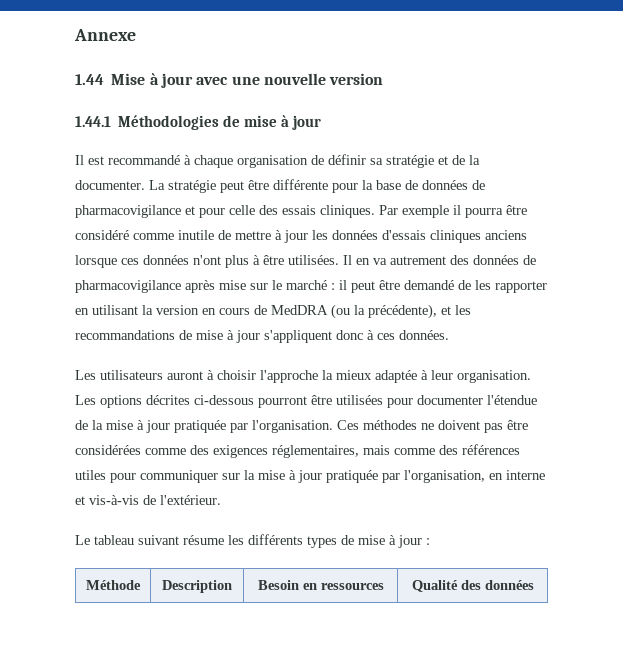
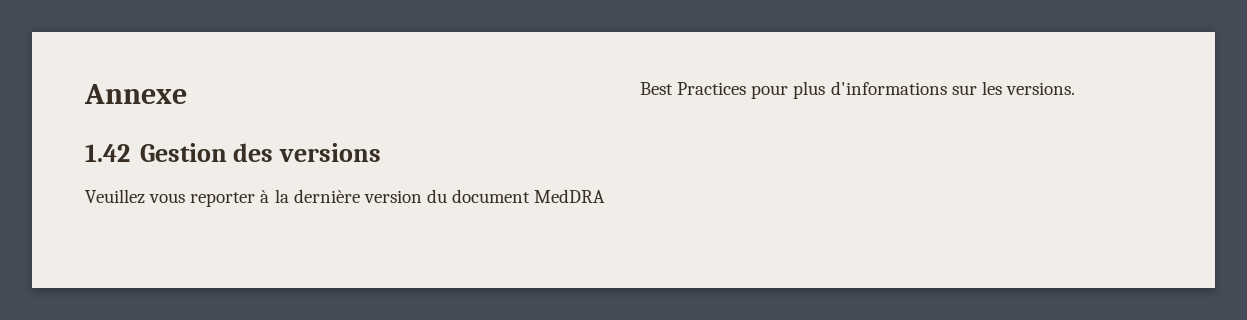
- 1.44 Mise à jour avec une nouvelle version
- 1.44.1 Méthodologies de mise à jour
- Il est recommandé à chaque organisation de définir sa stratégie et de la documenter. La stratégie peut être différente pour la base de données de pharmacovigilance et pour celle des essais cliniques. Par exemple il pourra être considéré comme inutile de mettre à jour les données d'essais cliniques anciens lorsque ces données n'ont plus à être utilisées. Il en va autrement des données de pharmacovigilance après mise sur le marché : il peut être demandé de les rapporter en utilisant la version en cours de MedDRA (ou la précédente), et les recommandations de mise à jour s'appliquent donc à ces données.
- Les utilisateurs auront à choisir l'approche la mieux adaptée à leur organisation. Les options décrites ci-dessous pourront être utilisées pour documenter l'étendue de la mise à jour pratiquée par l'organisation. Ces méthodes ne doivent pas être considérées comme des exigences réglementaires, mais comme des références utiles pour communiquer sur la mise à jour pratiquée par l'organisation, en interne et vis-à-vis de l'extérieur.
- Le tableau suivant résume les différents types de mise à jour :
- Méthode | Description | Besoin en ressources | Qualité des données
+ 1.42 Gestion des versions
+ Veuillez vous reporter à la dernière version du document MedDRA Best Practices pour plus d'informations sur les versions.

